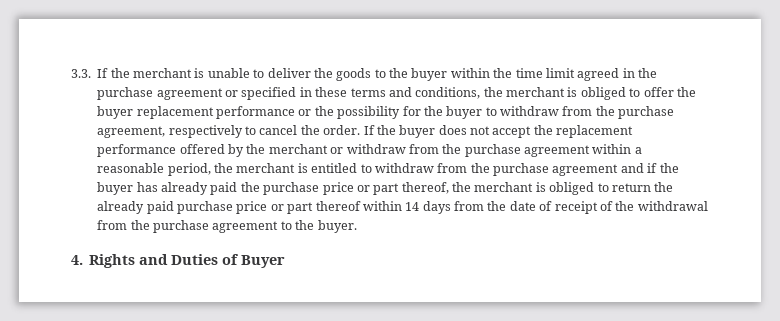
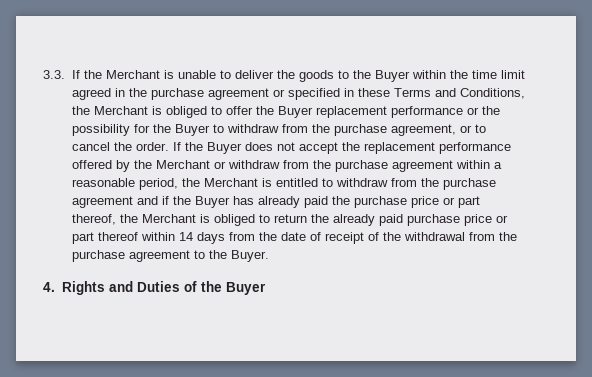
- 3.3. If the merchant is unable to deliver the goods to the buyer within the time limit agreed in the purchase agreement or specified in these terms and conditions, the merchant is obliged to offer the buyer replacement performance or the possibility for the buyer to withdraw from the purchase agreement, respectively to cancel the order.
+ 3.3. If the Merchant is unable to deliver the goods to the Buyer within the time limit agreed in the purchase agreement or specified in these Terms and Conditions, the Merchant is obliged to offer the Buyer replacement performance or the possibility for the Buyer to withdraw from the purchase agreement, or to cancel the order.
- If the buyer does not accept the replacement performance offered by the merchant or withdraw from the purchase agreement within a reasonable period, the merchant is entitled to withdraw from the purchase agreement and if the buyer has already paid the purchase price or part thereof, the merchant is obliged to return the already paid purchase price or part thereof within 14 days from the date of receipt of the withdrawal from the purchase agreement to the buyer.
+ If the Buyer does not accept the replacement performance offered by the Merchant or withdraw from the purchase agreement within a reasonable period, the Merchant is entitled to withdraw from the purchase agreement and if the Buyer has already paid the purchase price or part thereof, the Merchant is obliged to return the already paid purchase price or part thereof within 14 days from the date of receipt of the withdrawal from the purchase agreement to the Buyer.
- 4. Rights and Duties of Buyer
+ 4. Rights and Duties of the Buyer

